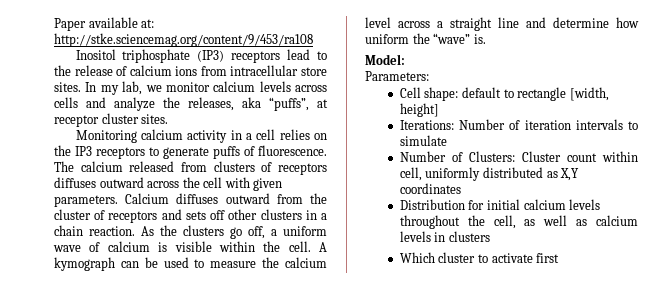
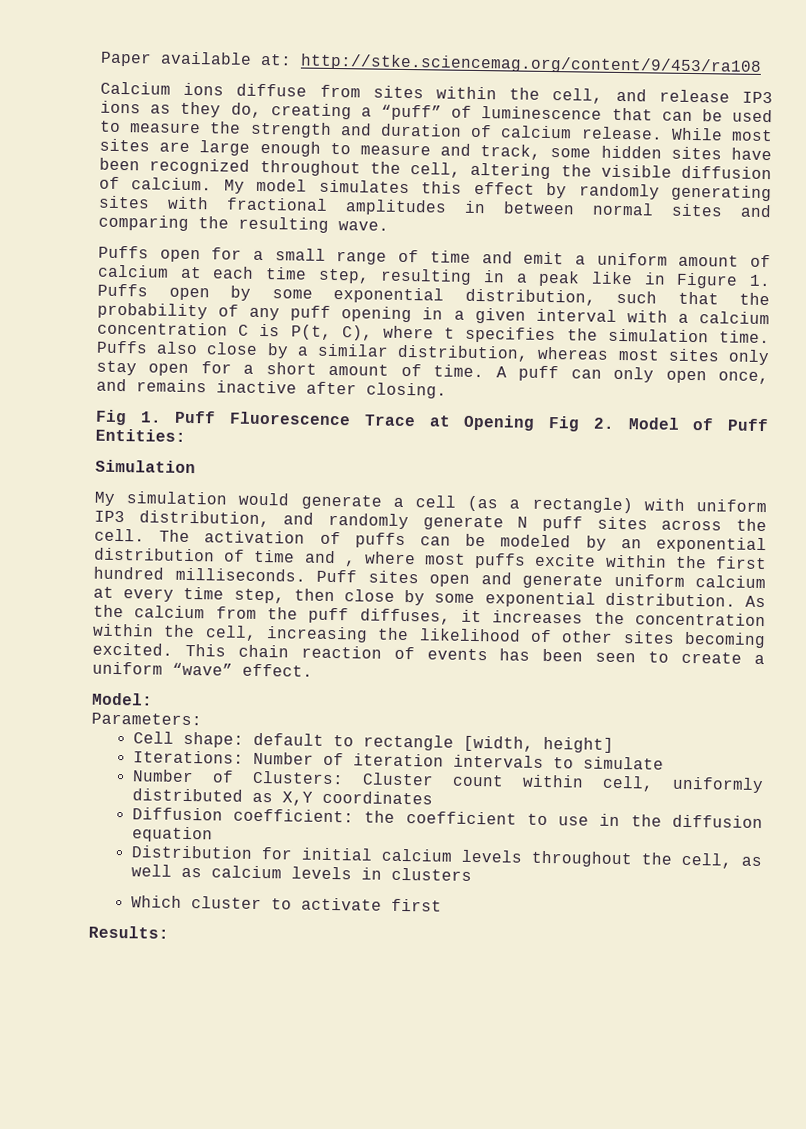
- Inositol triphosphate (IP3) receptors lead to the release of calcium ions from intracellular store sites. In my lab, we monitor calcium levels across cells and analyze the releases, aka “puffs”, at receptor cluster sites.
- Monitoring calcium activity in a cell relies on the IP3 receptors to generate puffs of fluorescence. The calcium released from clusters of receptors diffuses outward across the cell with given parameters. Calcium diffuses outward from the cluster of receptors and sets off other clusters in a chain reaction. As the clusters go off, a uniform wave of calcium is visible within the cell. A kymograph can be used to measure the calcium level across a straight line and determine how uniform the “wave” is.
+ Calcium ions diffuse from sites within the cell, and release IP3 ions as they do, creating a “puff” of luminescence that can be used to measure the strength and duration of calcium release. While most sites are large enough to measure and track, some hidden sites have been recognized throughout the cell, altering the visible diffusion of calcium. My model simulates this effect by randomly generating sites with fractional amplitudes in between normal sites and comparing the resulting wave.
+ Puffs open for a small range of time and emit a uniform amount of calcium at each time step, resulting in a peak like in Figure 1. Puffs open by some exponential distribution, such that the probability of any puff opening in a given interval with a calcium concentration C is P(t, C), where t specifies the simulation time. Puffs also close by a similar distribution, whereas most sites only stay open for a short amount of time. A puff can only open once, and remains inactive after closing.
+ Fig 1. Puff Fluorescence Trace at Opening Fig 2. Model of Puff Entities:
+ Simulation
+ My simulation would generate a cell (as a rectangle) with uniform IP3 distribution, and randomly generate N puff sites across the cell. The activation of puffs can be modeled by an exponential distribution of time and , where most puffs excite within the first hundred milliseconds. Puff sites open and generate uniform calcium at every time step, then close by some exponential distribution. As the calcium from the puff diffuses, it increases the concentration within the cell, increasing the likelihood of other sites becoming excited. This chain reaction of events has been seen to create a uniform “wave” effect.
+ Diffusion coefficient: the coefficient to use in the diffusion equation
+ Results:

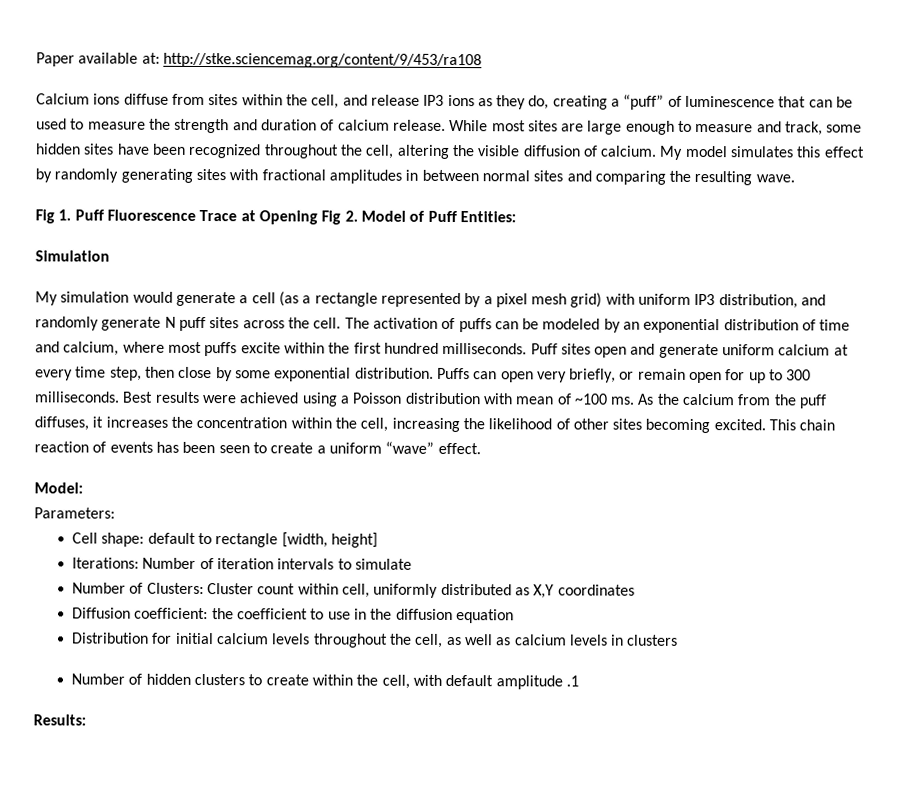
- Puffs open for a small range of time and emit a uniform amount of calcium at each time step, resulting in a peak like in Figure 1. Puffs open by some exponential distribution, such that the probability of any puff opening in a given interval with a calcium concentration C is P(t, C), where t specifies the simulation time. Puffs also close by a similar distribution, whereas most sites only stay open for a short amount of time. A puff can only open once, and remains inactive after closing.
- My simulation would generate a cell (as a rectangle) with uniform IP3 distribution, and randomly generate N puff sites across the cell.
+ My simulation would generate a cell (as a rectangle represented by a pixel mesh grid) with uniform IP3 distribution, and randomly generate N puff sites across the cell.
- The activation of puffs can be modeled by an exponential distribution of time and , where most puffs excite within the first hundred milliseconds.
+ The activation of puffs can be modeled by an exponential distribution of time and calcium, where most puffs excite within the first hundred milliseconds.
+ Puffs can open very briefly, or remain open for up to 300 milliseconds. Best results were achieved using a Poisson distribution with mean of ~100 ms.
- Which cluster to activate first
+ Number of hidden clusters to create within the cell, with default amplitude .1

